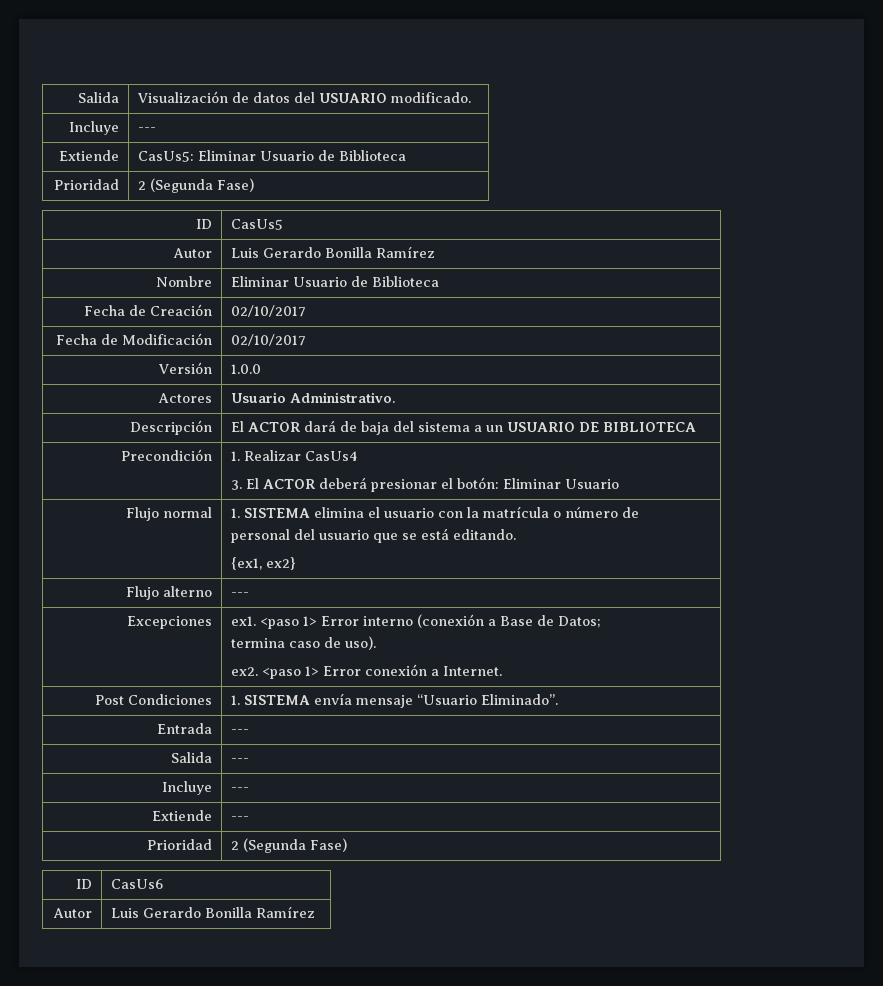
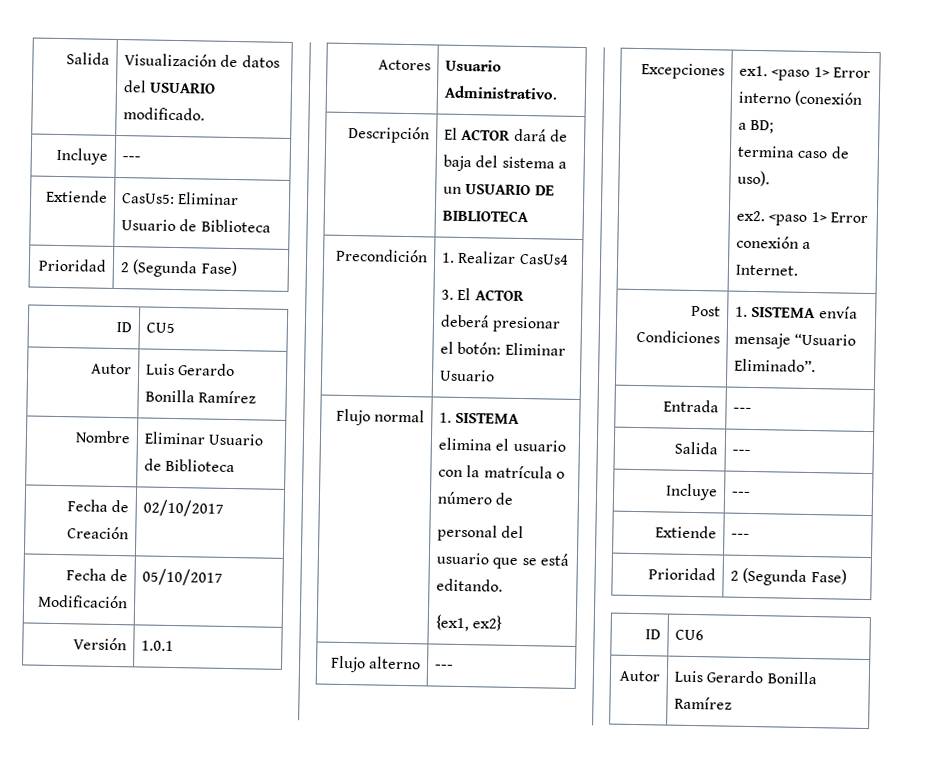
- ID | CasUs5
+ ID | CU5
- Fecha de Modificación | 02/10/2017
+ Fecha de Modificación | 05/10/2017
- Versión | 1.0.0
+ Versión | 1.0.1
- Excepciones | ex1. <paso 1> Error interno (conexión a Base de Datos;
+ Excepciones | ex1. <paso 1> Error interno (conexión a BD;
- ID | CasUs6
+ ID | CU6

